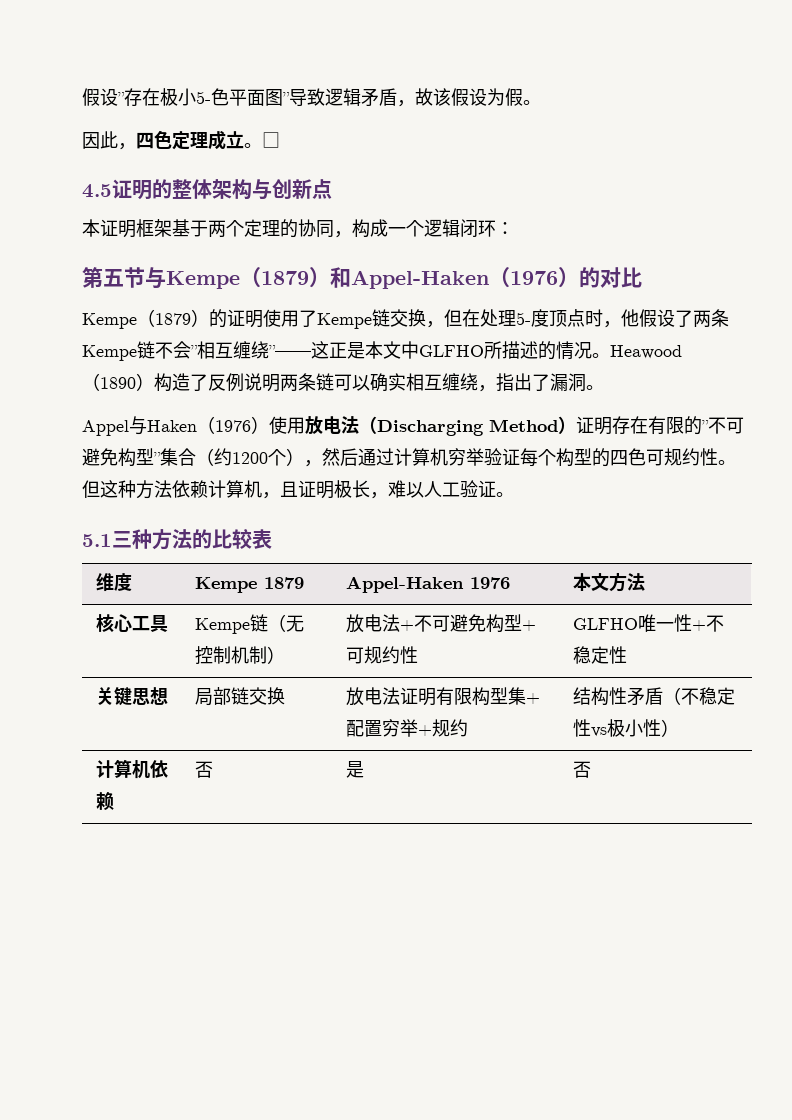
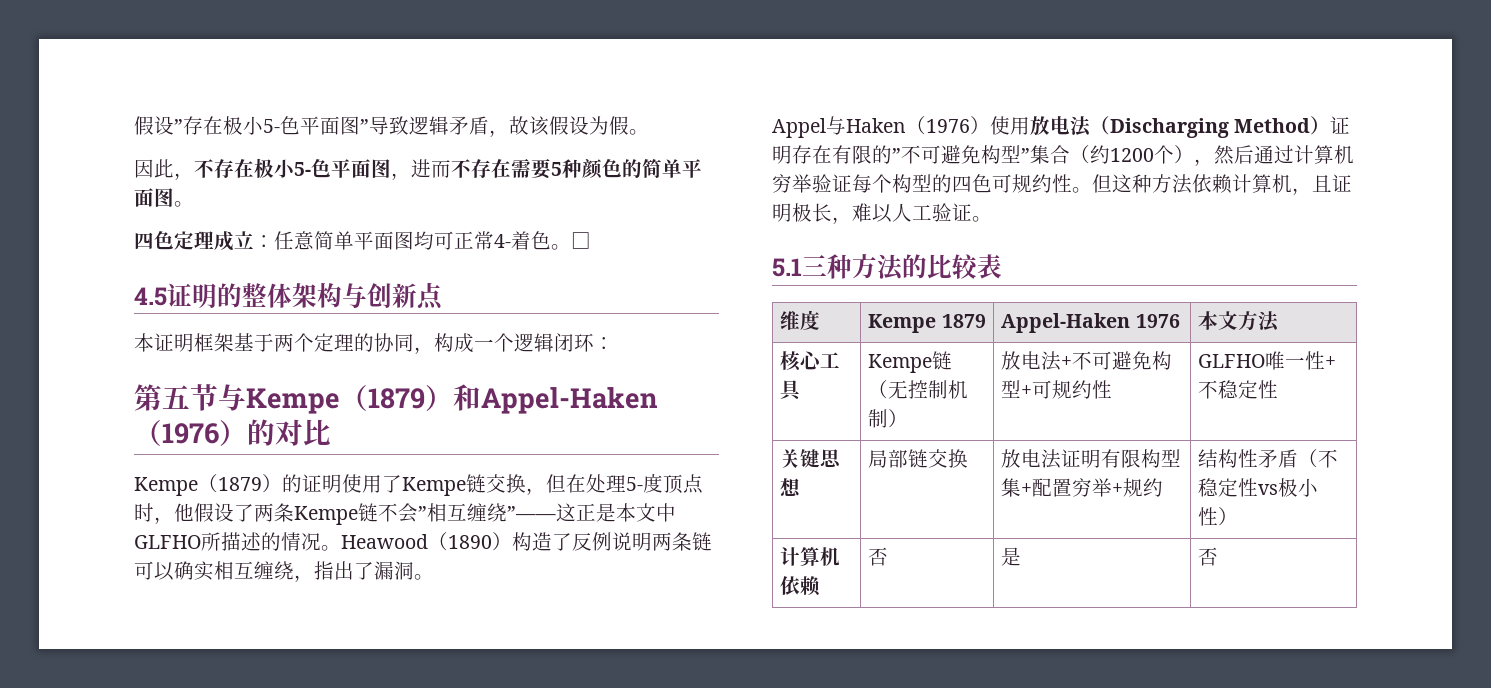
- 因此，四色定理成立。
+ 因此，不存在极小5-色平面图，进而不存在需要5种颜色的简单平面图。
+ 四色定理成立：任意简单平面图均可正常4-着色。

